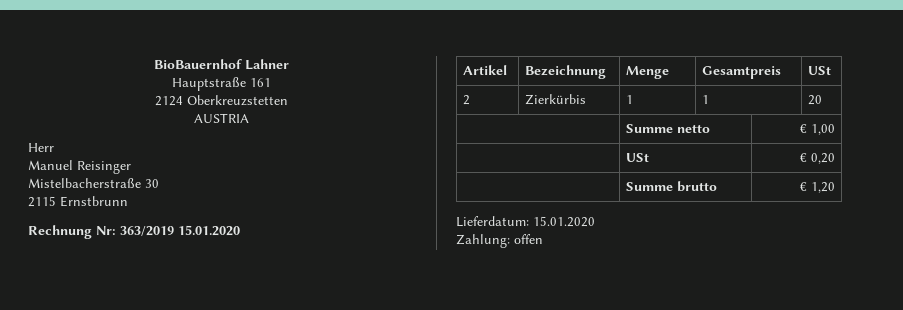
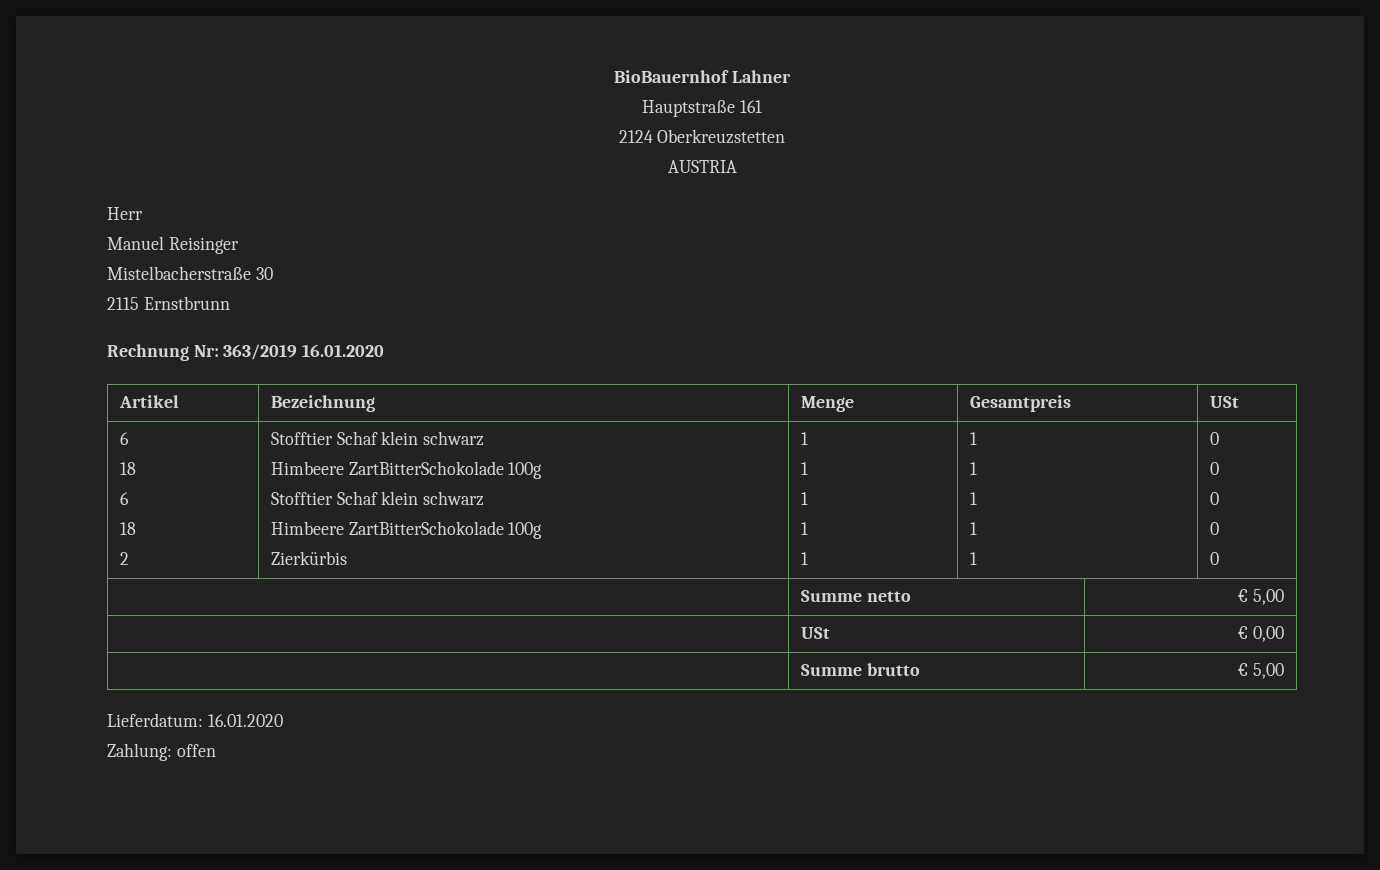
- Rechnung Nr: 363/2019 15.01.2020
+ Rechnung Nr: 363/2019 16.01.2020
  Artikel | Bezeichnung | Menge | Gesamtpreis | USt
- 2 | Zierkürbis | 1 | 1 | 20
+ 6
+ 18
+ 6
+ 18
+ 2 | Stofftier Schaf klein schwarz
+ Himbeere ZartBitterSchokolade 100g
+ Stofftier Schaf klein schwarz
+ Himbeere ZartBitterSchokolade 100g
+ Zierkürbis | 1
+ 1
+ 1
+ 1
+ 1 | 1
+ 1
+ 1
+ 1
+ 1 | 0
+ 0
+ 0
+ 0
+ 0
- | Summe netto | € 1,00
+ | Summe netto | € 5,00
- | USt | € 0,20
+ | USt | € 0,00
- | Summe brutto | € 1,20
+ | Summe brutto | € 5,00
- Lieferdatum: 15.01.2020
+ Lieferdatum: 16.01.2020

